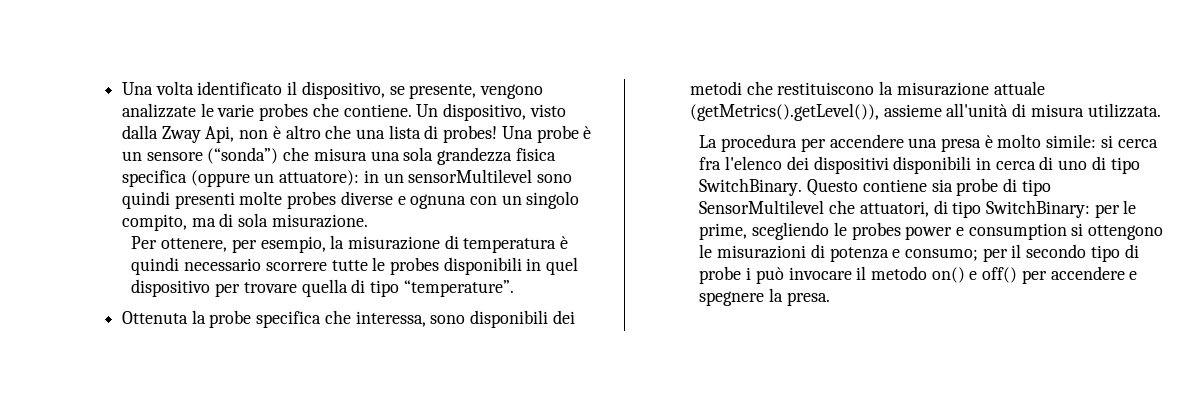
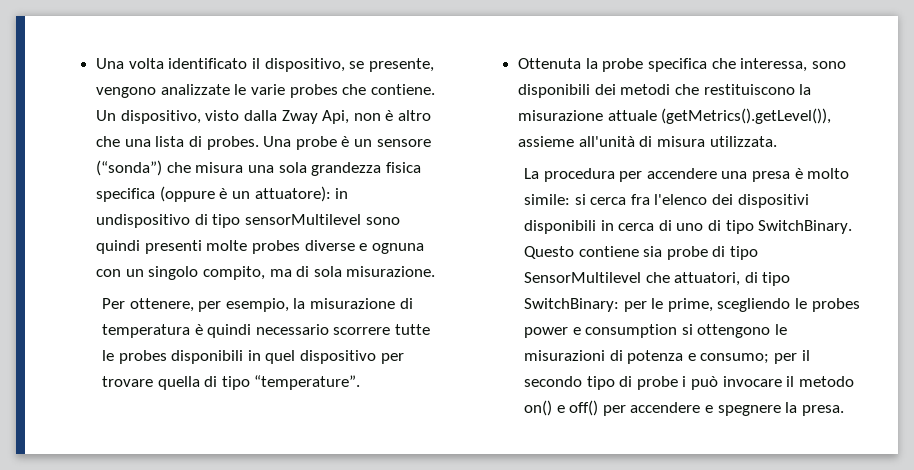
- Un dispositivo, visto dalla Zway Api, non è altro che una lista di probes!
+ Un dispositivo, visto dalla Zway Api, non è altro che una lista di probes.
- Una probe è un sensore (“sonda”) che misura una sola grandezza fisica specifica (oppure un attuatore): in un sensorMultilevel sono quindi presenti molte probes diverse e ognuna con un singolo compito, ma di sola misurazione.
+ Una probe è un sensore (“sonda”) che misura una sola grandezza fisica specifica (oppure è un attuatore): in undispositivo di tipo sensorMultilevel sono quindi presenti molte probes diverse e ognuna con un singolo compito, ma di sola misurazione.

